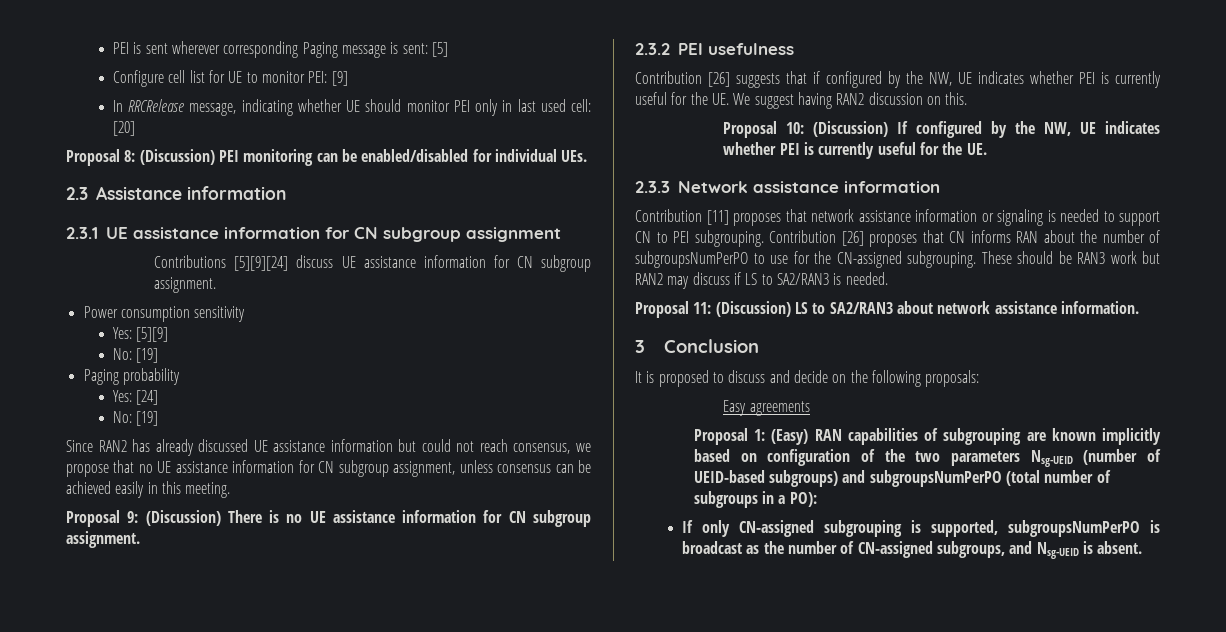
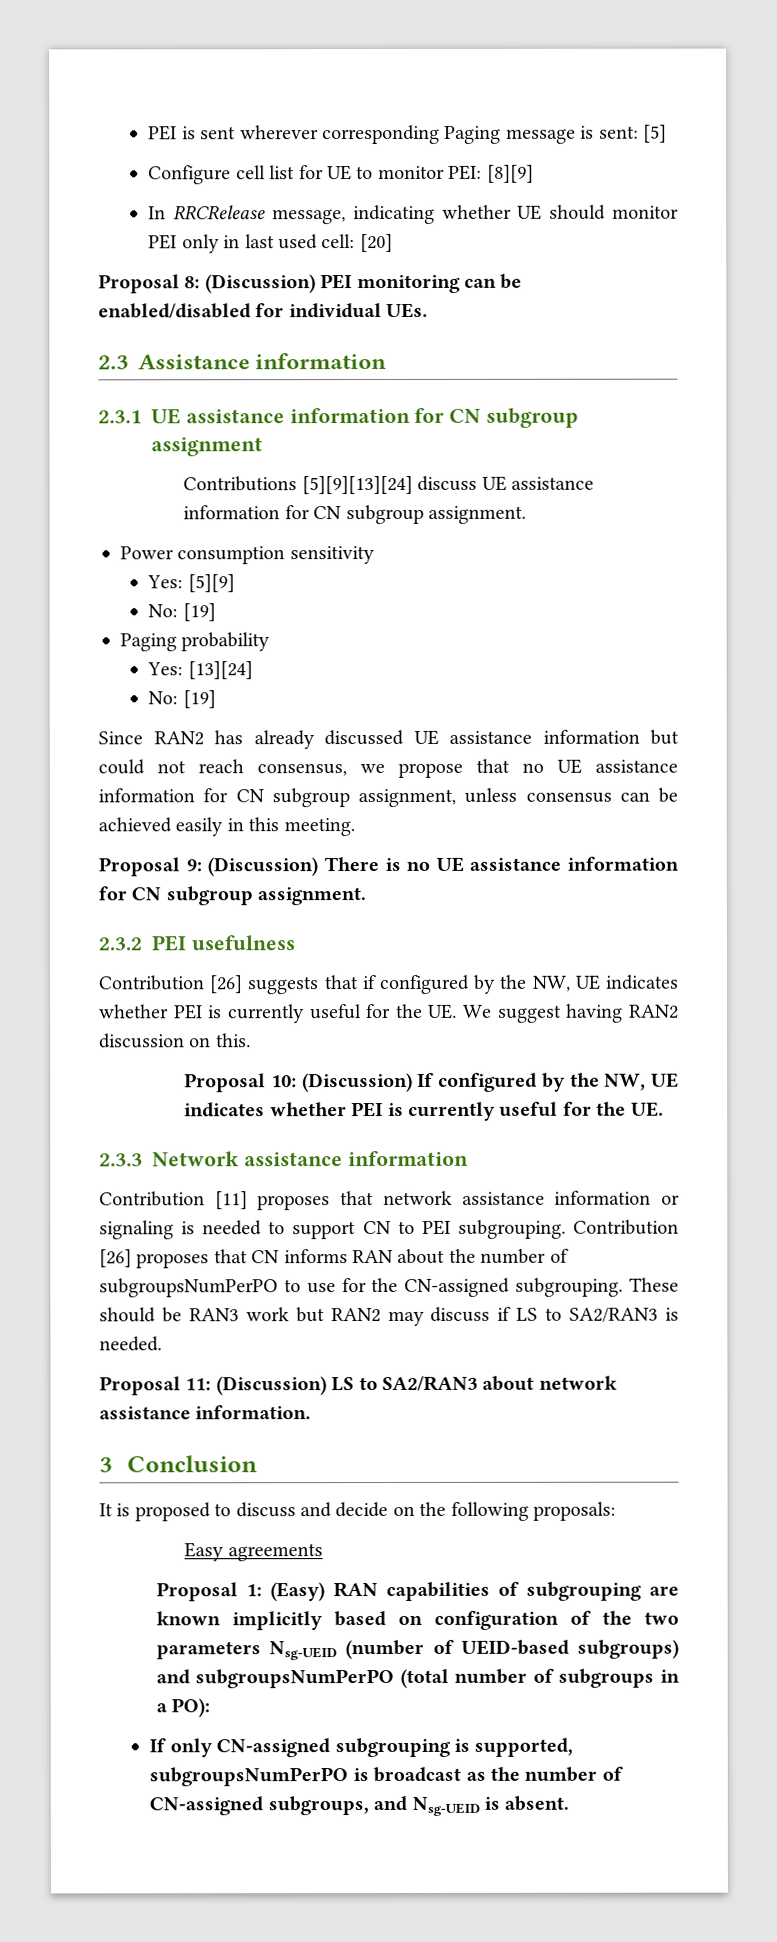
- Configure cell list for UE to monitor PEI: [9]
+ Configure cell list for UE to monitor PEI: [8][9]
- Contributions [5][9][24] discuss UE assistance information for CN subgroup assignment.
+ Contributions [5][9][13][24] discuss UE assistance information for CN subgroup assignment.
- Yes: [24]
+ Yes: [13][24]

